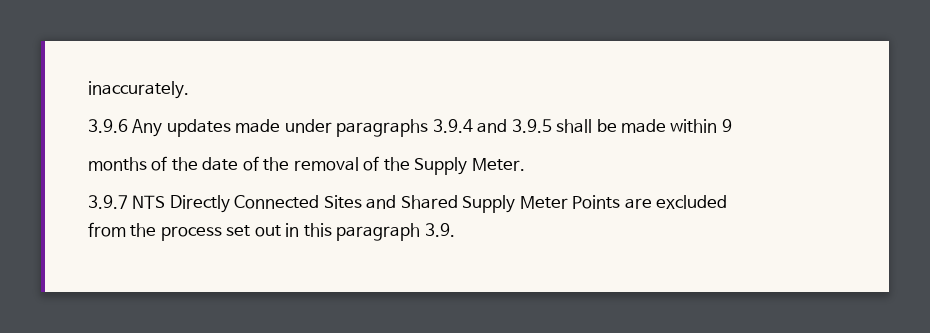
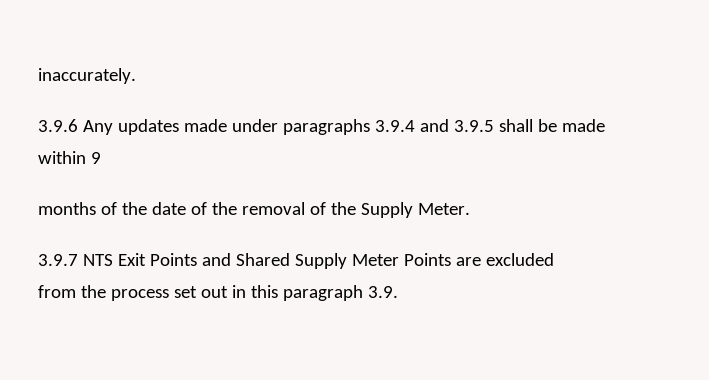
- 3.9.7 NTS Directly Connected Sites and Shared Supply Meter Points are excluded
+ 3.9.7 NTS Exit Points and Shared Supply Meter Points are excluded

